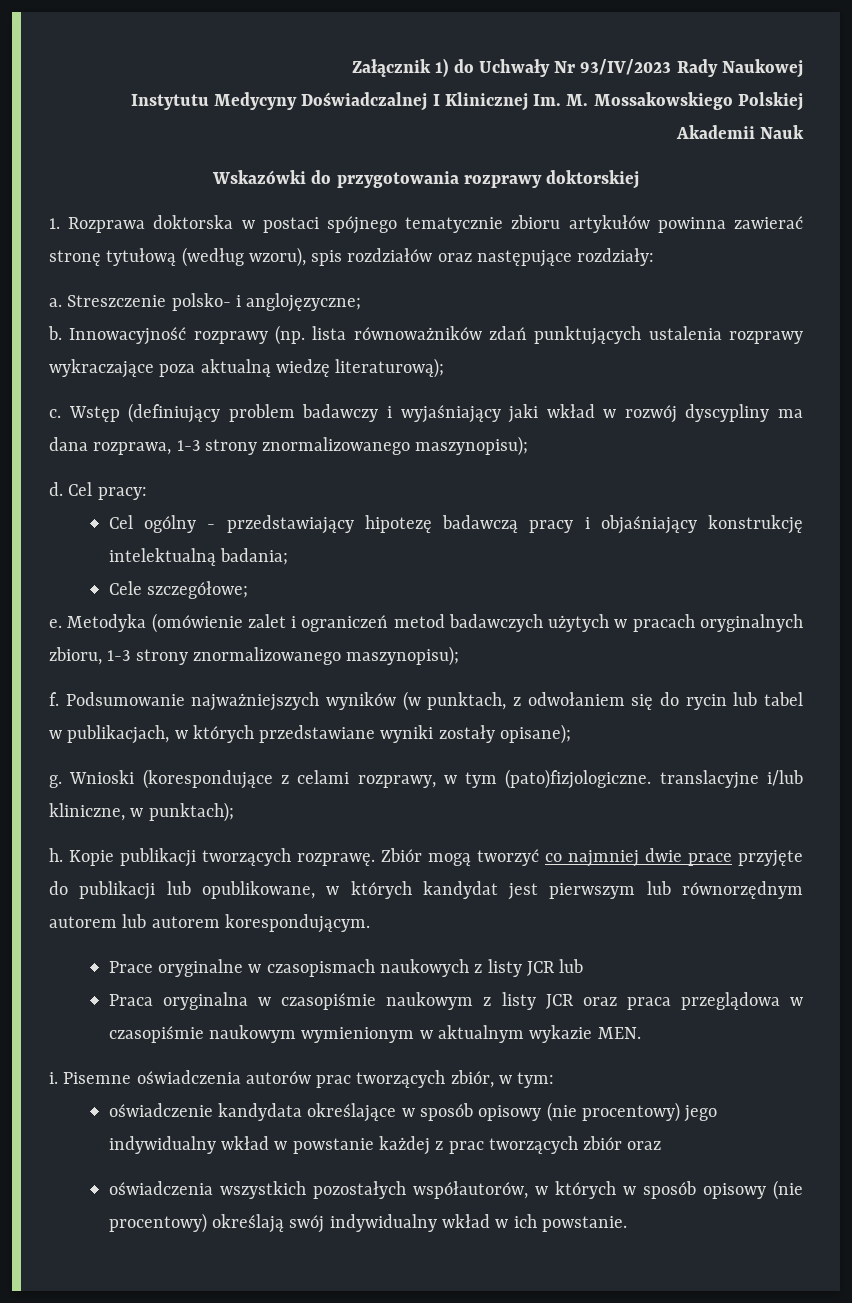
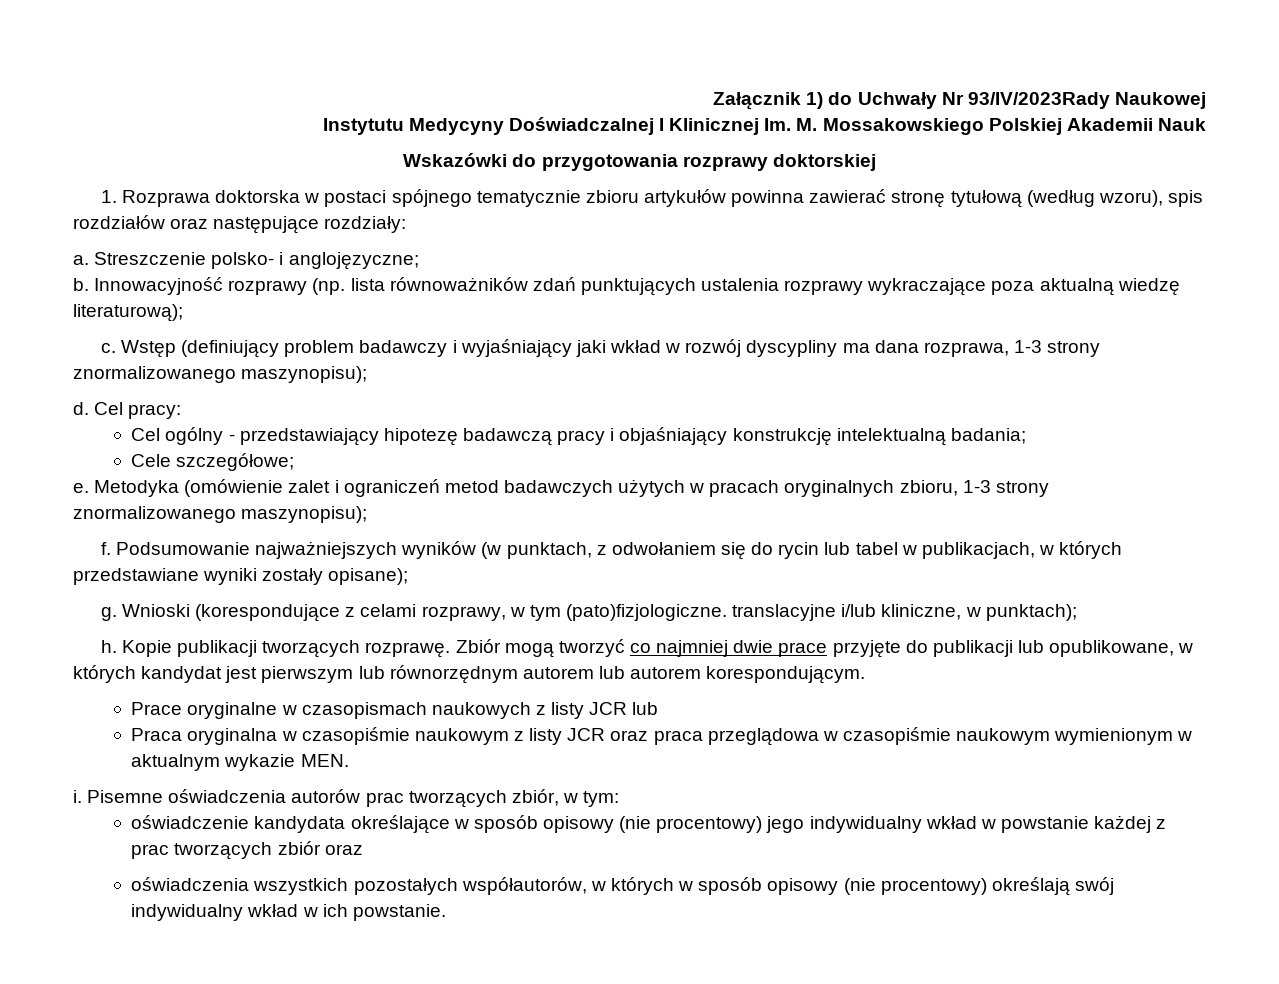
- Załącznik 1) do Uchwały Nr 93/IV/2023 Rady Naukowej
+ Załącznik 1) do Uchwały Nr 93/IV/2023Rady Naukowej

